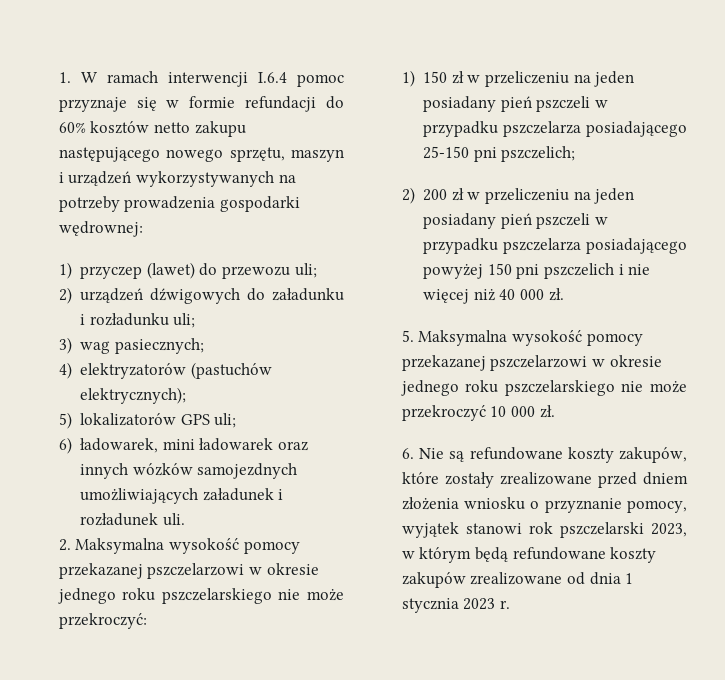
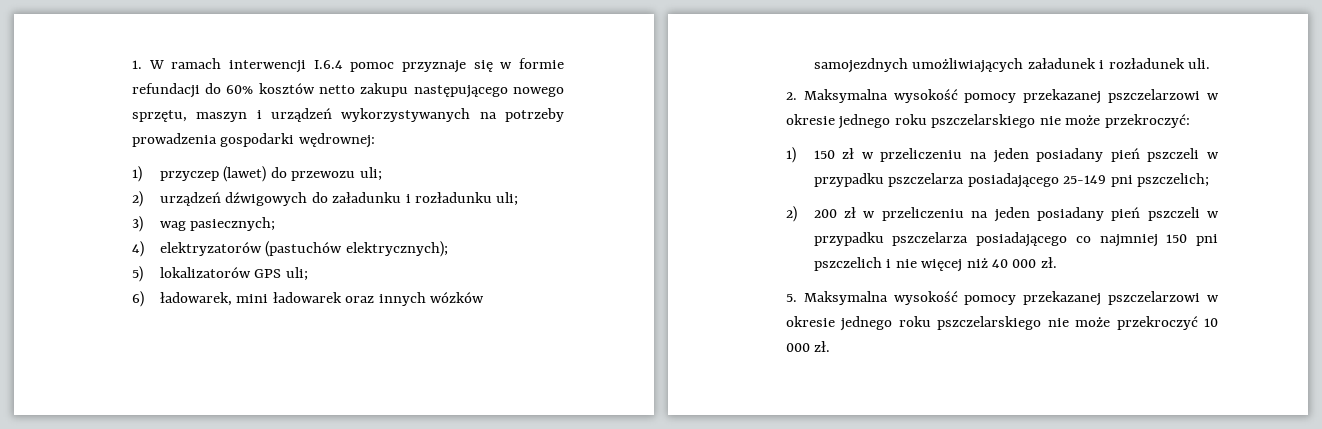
- 1) 150 zł w przeliczeniu na jeden posiadany pień pszczeli w przypadku pszczelarza posiadającego 25-150 pni pszczelich;
+ 1) 150 zł w przeliczeniu na jeden posiadany pień pszczeli w przypadku pszczelarza posiadającego 25-149 pni pszczelich;
- 2) 200 zł w przeliczeniu na jeden posiadany pień pszczeli w przypadku pszczelarza posiadającego powyżej 150 pni pszczelich i nie więcej niż 40 000 zł.
+ 2) 200 zł w przeliczeniu na jeden posiadany pień pszczeli w przypadku pszczelarza posiadającego co najmniej 150 pni pszczelich i nie więcej niż 40 000 zł.
- 6. Nie są refundowane koszty zakupów, które zostały zrealizowane przed dniem złożenia wniosku o przyznanie pomocy, wyjątek stanowi rok pszczelarski 2023, w którym będą refundowane koszty zakupów zrealizowane od dnia 1 stycznia 2023 r.

